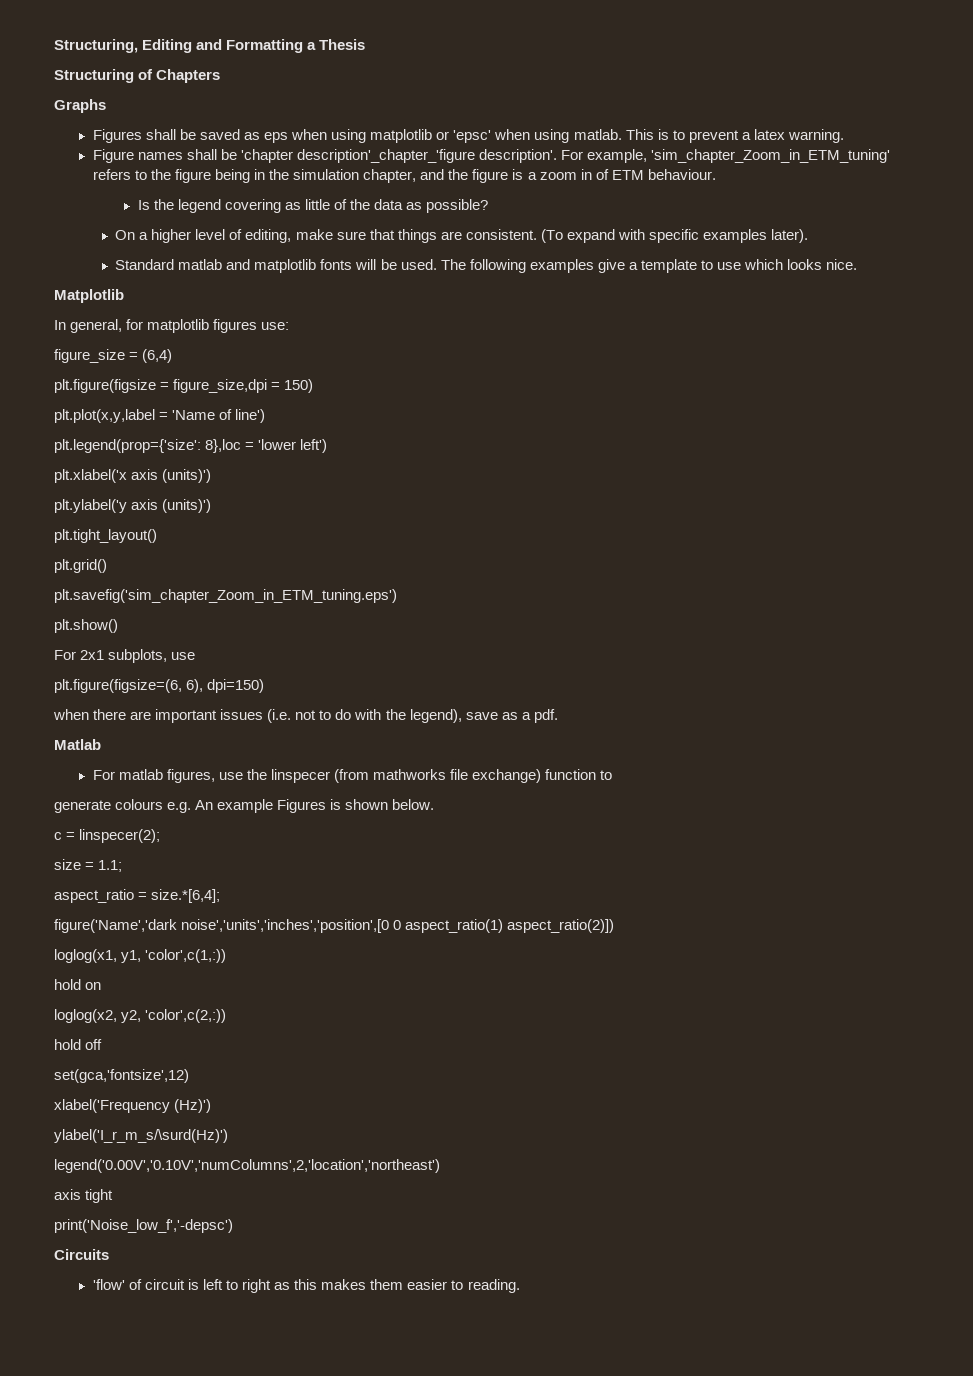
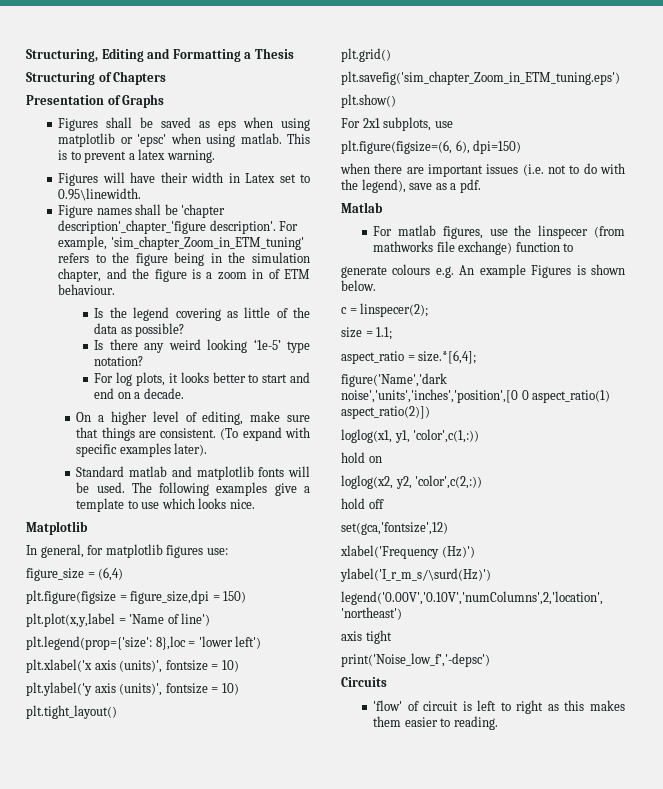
- Graphs
+ Presentation of Graphs
+ Figures will have their width in Latex set to 0.95\linewidth.
+ Is there any weird looking ‘1e-5’ type notation?
+ For log plots, it looks better to start and end on a decade.
- plt.xlabel('x axis (units)')
- plt.ylabel('y axis (units)')
+ plt.xlabel('x axis (units)', fontsize = 10)
+ plt.ylabel('y axis (units)', fontsize = 10)

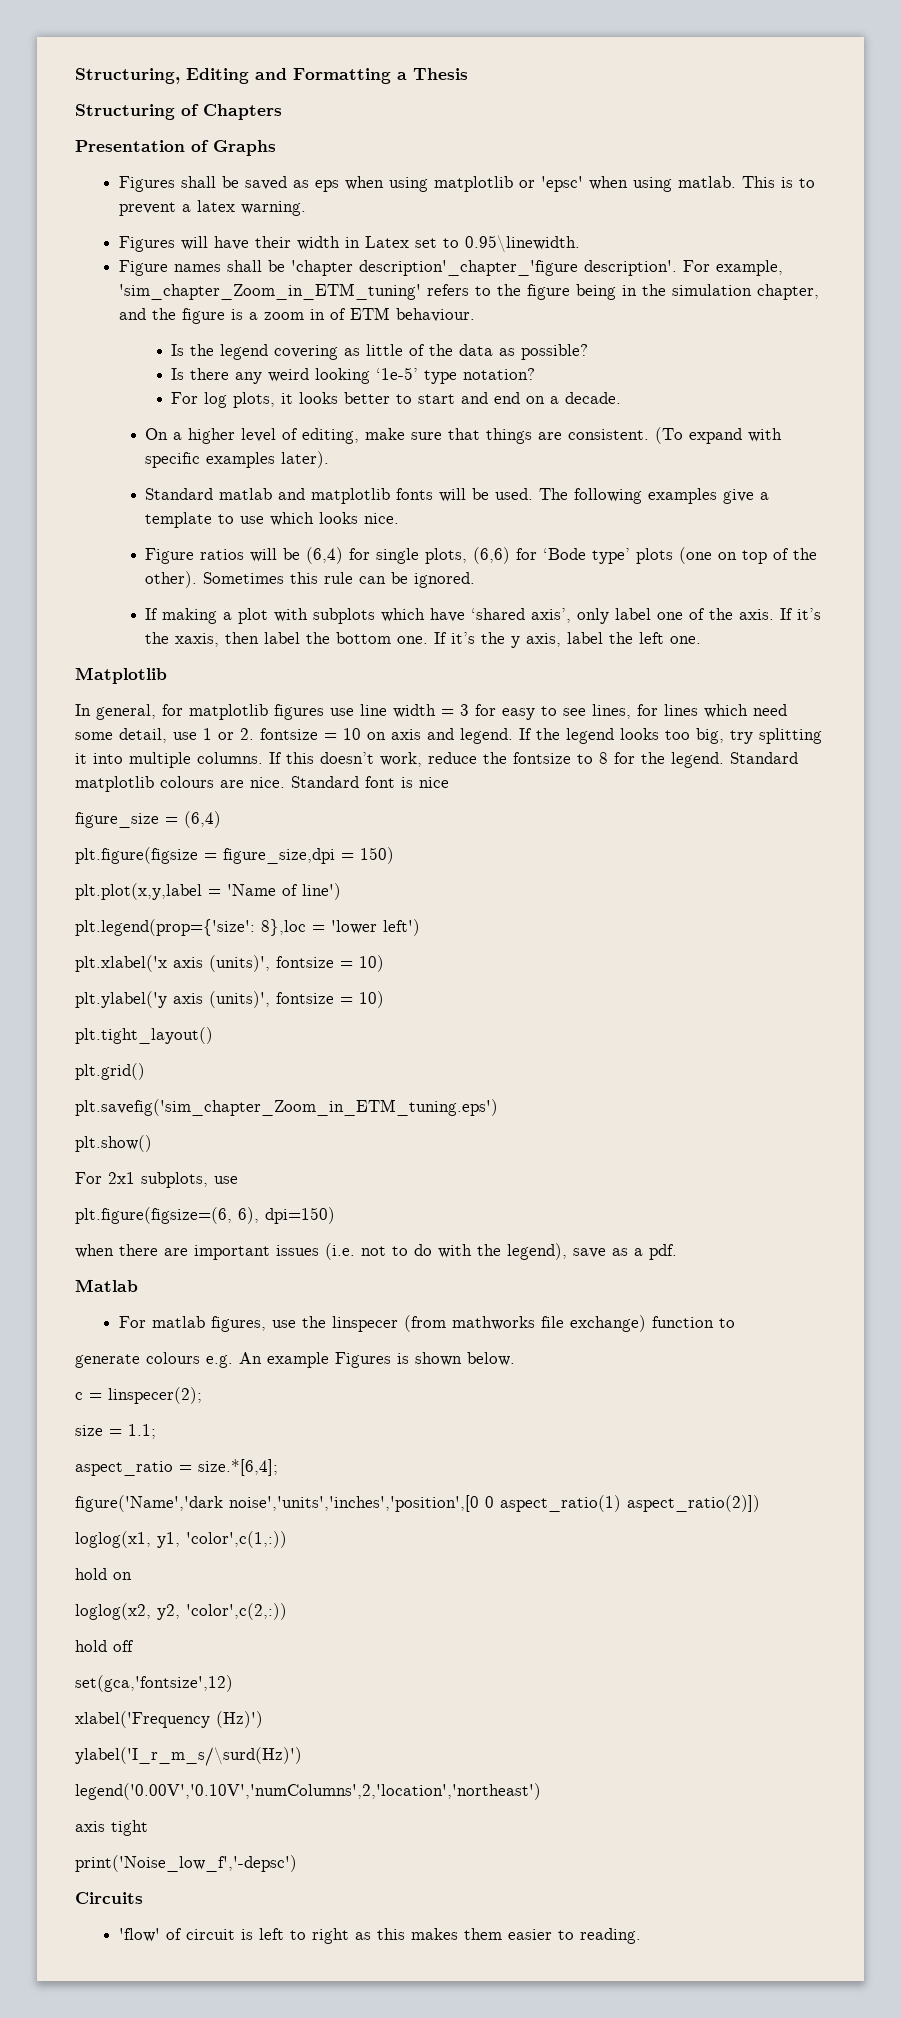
+ Figure ratios will be (6,4) for single plots, (6,6) for ‘Bode type’ plots (one on top of the other). Sometimes this rule can be ignored.
+ If making a plot with subplots which have ‘shared axis’, only label one of the axis. If it’s the xaxis, then label the bottom one. If it’s the y axis, label the left one.
- In general, for matplotlib figures use:
+ In general, for matplotlib figures use line width = 3 for easy to see lines, for lines which need some detail, use 1 or 2. fontsize = 10 on axis and legend. If the legend looks too big, try splitting it into multiple columns. If this doesn’t work, reduce the fontsize to 8 for the legend. Standard matplotlib colours are nice. Standard font is nice

